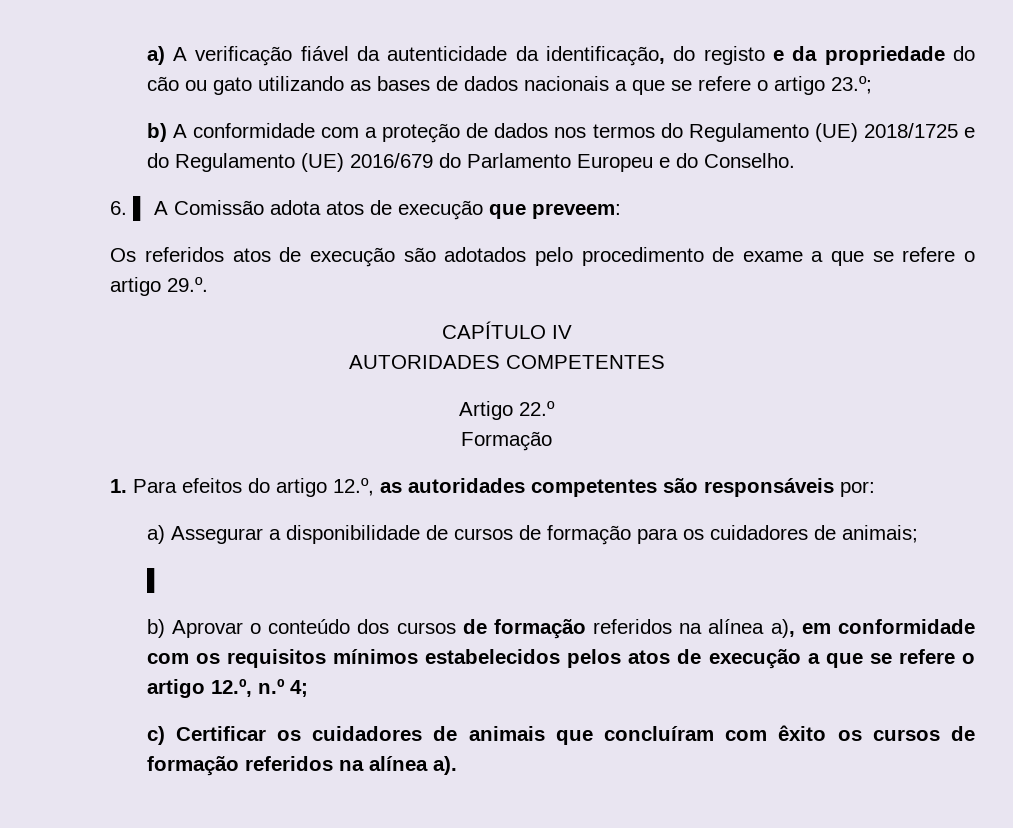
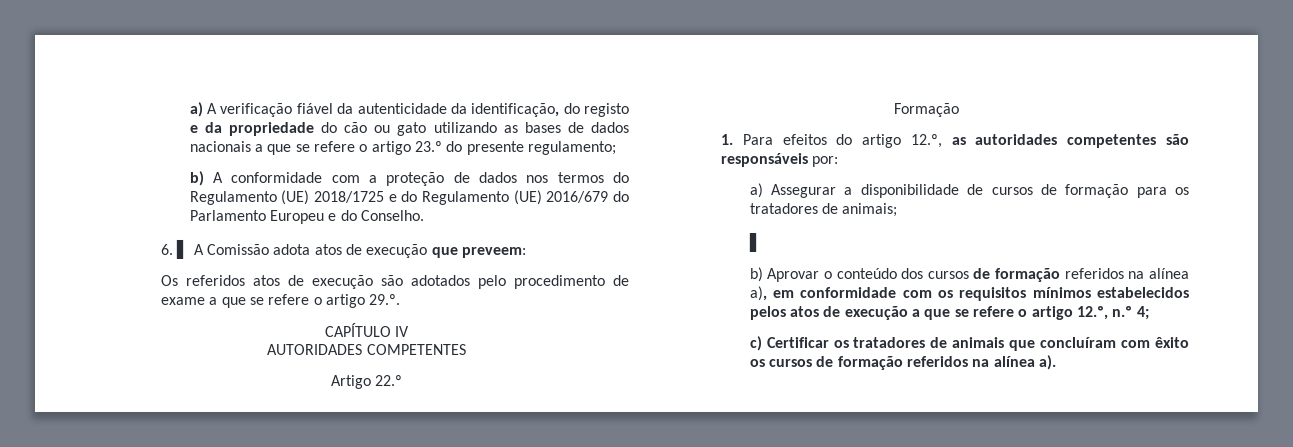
- a) A verificação fiável da autenticidade da identificação, do registo e da propriedade do cão ou gato utilizando as bases de dados nacionais a que se refere o artigo 23.º;
+ a) A verificação fiável da autenticidade da identificação, do registo e da propriedade do cão ou gato utilizando as bases de dados nacionais a que se refere o artigo 23.º do presente regulamento;
- a) Assegurar a disponibilidade de cursos de formação para os cuidadores de animais;
+ a) Assegurar a disponibilidade de cursos de formação para os tratadores de animais;
- c) Certificar os cuidadores de animais que concluíram com êxito os cursos de formação referidos na alínea a).
+ c) Certificar os tratadores de animais que concluíram com êxito os cursos de formação referidos na alínea a).

